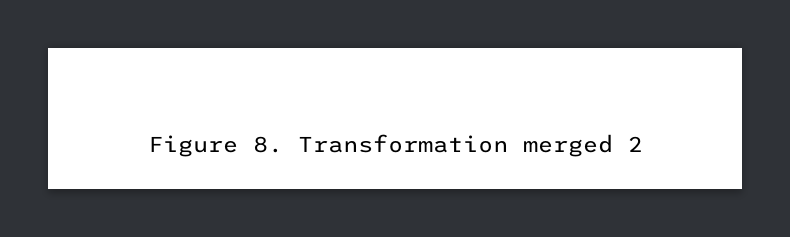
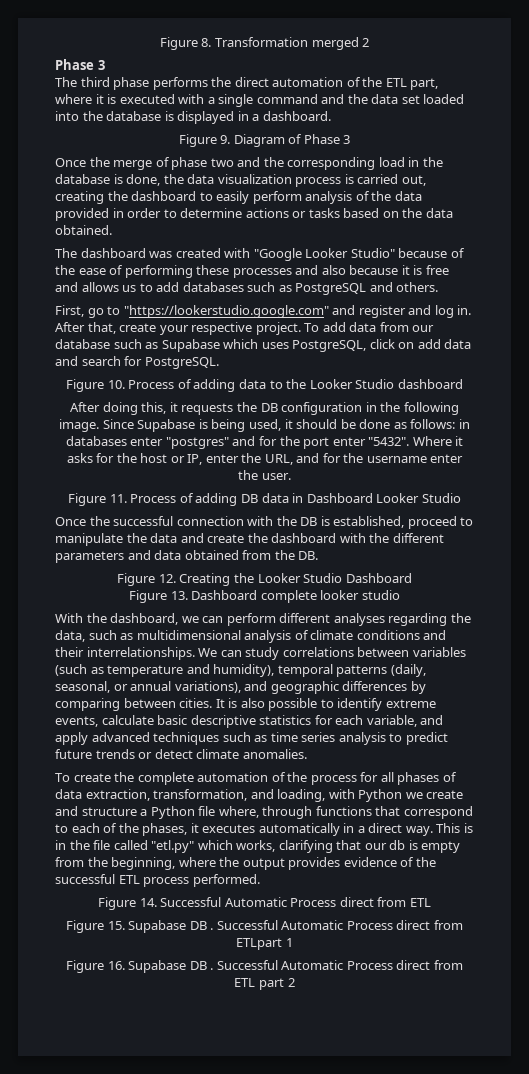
  Figure 8. Transformation merged 2
+ Phase 3
+ The third phase performs the direct automation of the ETL part, where it is executed with a single command and the data set loaded into the database is displayed in a dashboard.
+ Figure 9. Diagram of Phase 3
+ Once the merge of phase two and the corresponding load in the database is done, the data visualization process is carried out, creating the dashboard to easily perform analysis of the data provided in order to determine actions or tasks based on the data obtained.
+ The dashboard was created with "Google Looker Studio" because of the ease of performing these processes and also because it is free and allows us to add databases such as PostgreSQL and others.
+ First, go to "https://lookerstudio.google.com" and register and log in. After that, create your respective project. To add data from our database such as Supabase which uses PostgreSQL, click on add data and search for PostgreSQL.
+ Figure 10. Process of adding data to the Looker Studio dashboard
+ After doing this, it requests the DB configuration in the following image. Since Supabase is being used, it should be done as follows: in databases enter "postgres" and for the port enter "5432". Where it asks for the host or IP, enter the URL, and for the username enter the user.
+ Figure 11. Process of adding DB data in Dashboard Looker Studio
+ Once the successful connection with the DB is established, proceed to manipulate the data and create the dashboard with the different parameters and data obtained from the DB.
+ Figure 12. Creating the Looker Studio Dashboard
+ Figure 13. Dashboard complete looker studio
+ With the dashboard, we can perform different analyses regarding the data, such as multidimensional analysis of climate conditions and their interrelationships. We can study correlations between variables (such as temperature and humidity), temporal patterns (daily, seasonal, or annual variations), and geographic differences by comparing between cities. It is also possible to identify extreme events, calculate basic descriptive statistics for each variable, and apply advanced techniques such as time series analysis to predict future trends or detect climate anomalies.
+ To create the complete automation of the process for all phases of data extraction, transformation, and loading, with Python we create and structure a Python file where, through functions that correspond to each of the phases, it executes automatically in a direct way. This is in the file called "etl.py" which works, clarifying that our db is empty from the beginning, where the output provides evidence of the successful ETL process performed.
+ Figure 14. Successful Automatic Process direct from ETL
+ Figure 15. Supabase DB . Successful Automatic Process direct from ETLpart 1
+ Figure 16. Supabase DB . Successful Automatic Process direct from ETL part 2

